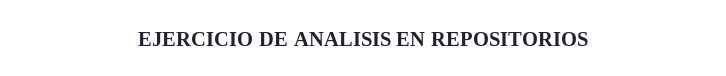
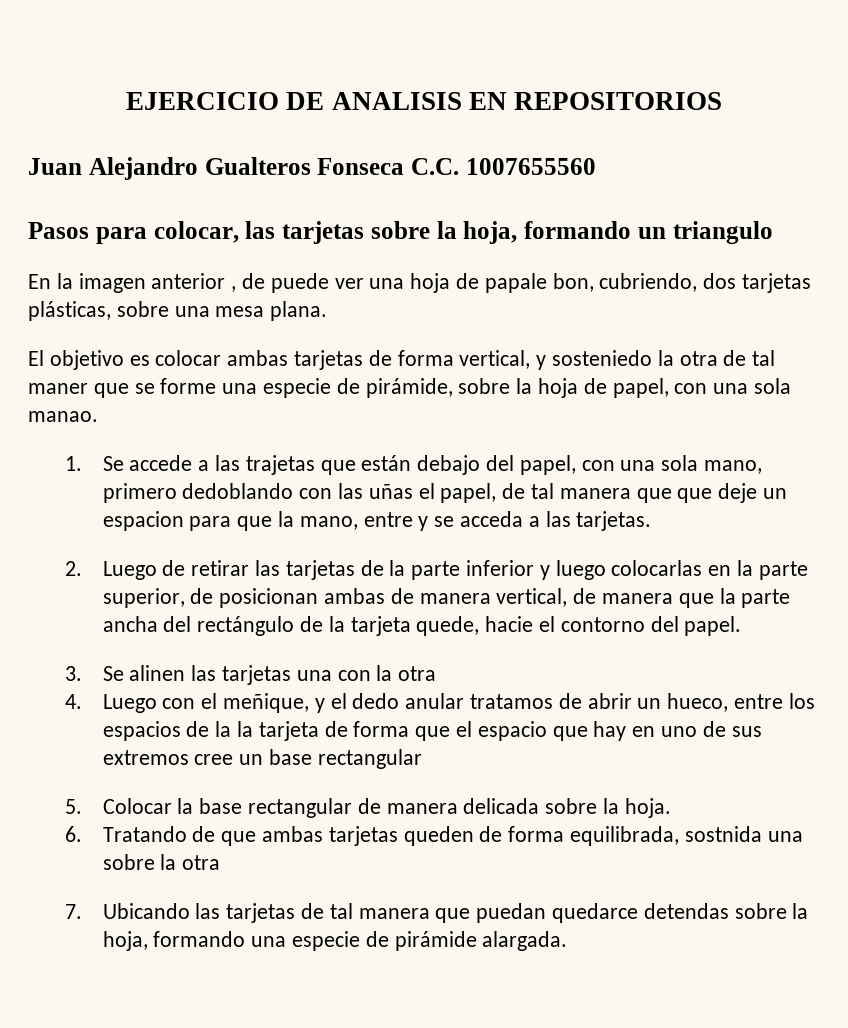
+ Juan Alejandro Gualteros Fonseca C.C. 1007655560
+ Pasos para colocar, las tarjetas sobre la hoja, formando un triangulo
+ En la imagen anterior , de puede ver una hoja de papale bon, cubriendo, dos tarjetas plásticas, sobre una mesa plana.
+ El objetivo es colocar ambas tarjetas de forma vertical, y sosteniedo la otra de tal maner que se forme una especie de pirámide, sobre la hoja de papel, con una sola manao.
+ 1. Se accede a las trajetas que están debajo del papel, con una sola mano, primero dedoblando con las uñas el papel, de tal manera que que deje un espacion para que la mano, entre y se acceda a las tarjetas.
+ 2. Luego de retirar las tarjetas de la parte inferior y luego colocarlas en la parte superior, de posicionan ambas de manera vertical, de manera que la parte ancha del rectángulo de la tarjeta quede, hacie el contorno del papel.
+ 3. Se alinen las tarjetas una con la otra
+ 4. Luego con el meñique, y el dedo anular tratamos de abrir un hueco, entre los espacios de la la tarjeta de forma que el espacio que hay en uno de sus extremos cree un base rectangular
+ 5. Colocar la base rectangular de manera delicada sobre la hoja.
+ 6. Tratando de que ambas tarjetas queden de forma equilibrada, sostnida una sobre la otra
+ 7. Ubicando las tarjetas de tal manera que puedan quedarce detendas sobre la hoja, formando una especie de pirámide alargada.

